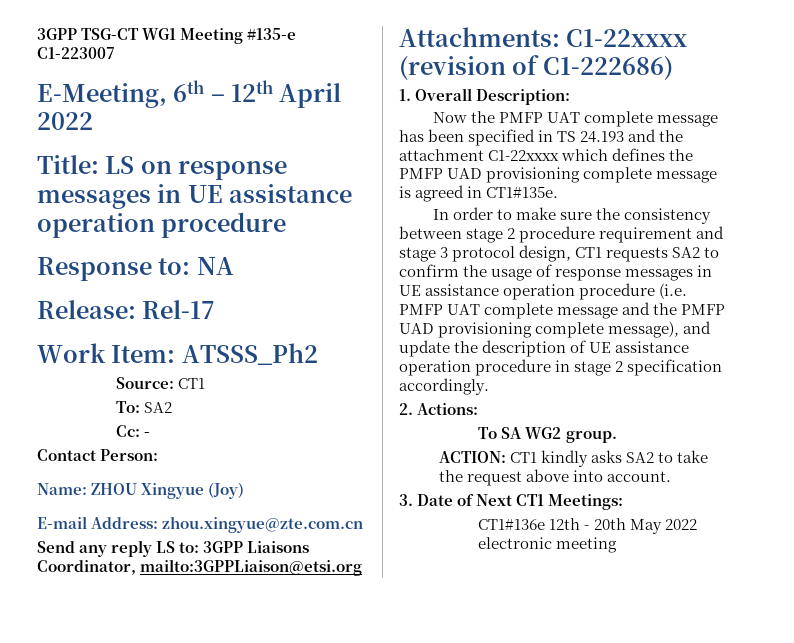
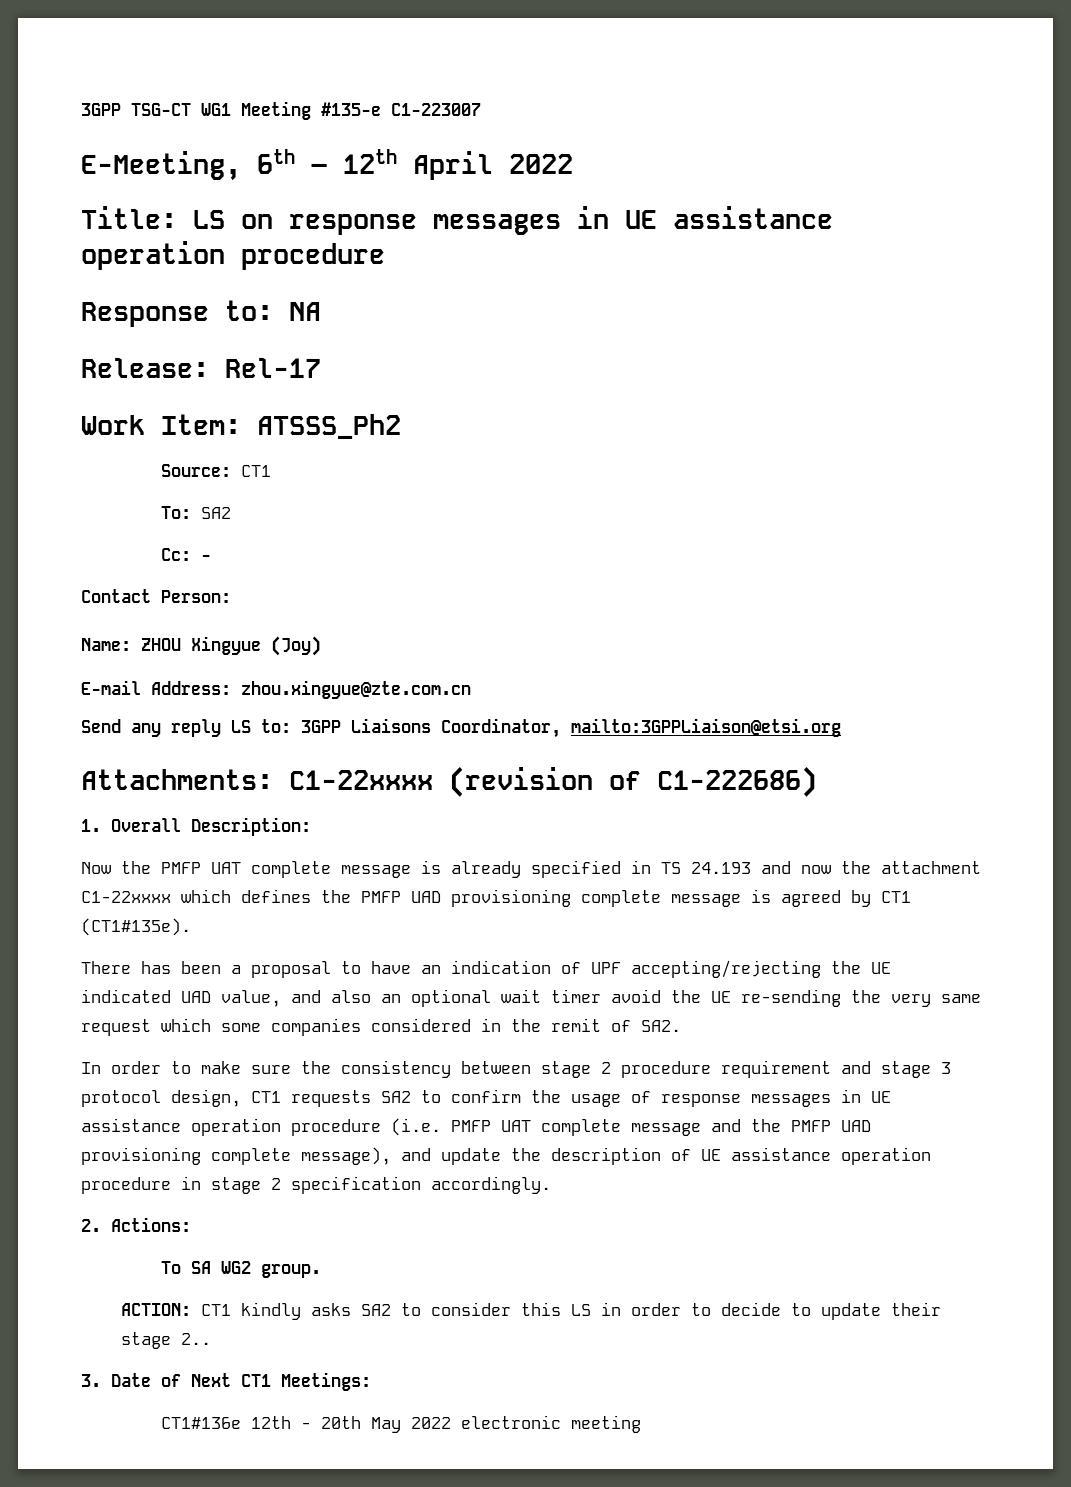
- Now the PMFP UAT complete message has been specified in TS 24.193 and the attachment C1-22xxxx which defines the PMFP UAD provisioning complete message is agreed in CT1#135e.
+ Now the PMFP UAT complete message is already specified in TS 24.193 and now the attachment C1-22xxxx which defines the PMFP UAD provisioning complete message is agreed by CT1 (CT1#135e).
+ There has been a proposal to have an indication of UPF accepting/rejecting the UE indicated UAD value, and also an optional wait timer avoid the UE re-sending the very same request which some companies considered in the remit of SA2.
- ACTION: CT1 kindly asks SA2 to take the request above into account.
+ ACTION: CT1 kindly asks SA2 to consider this LS in order to decide to update their stage 2..

